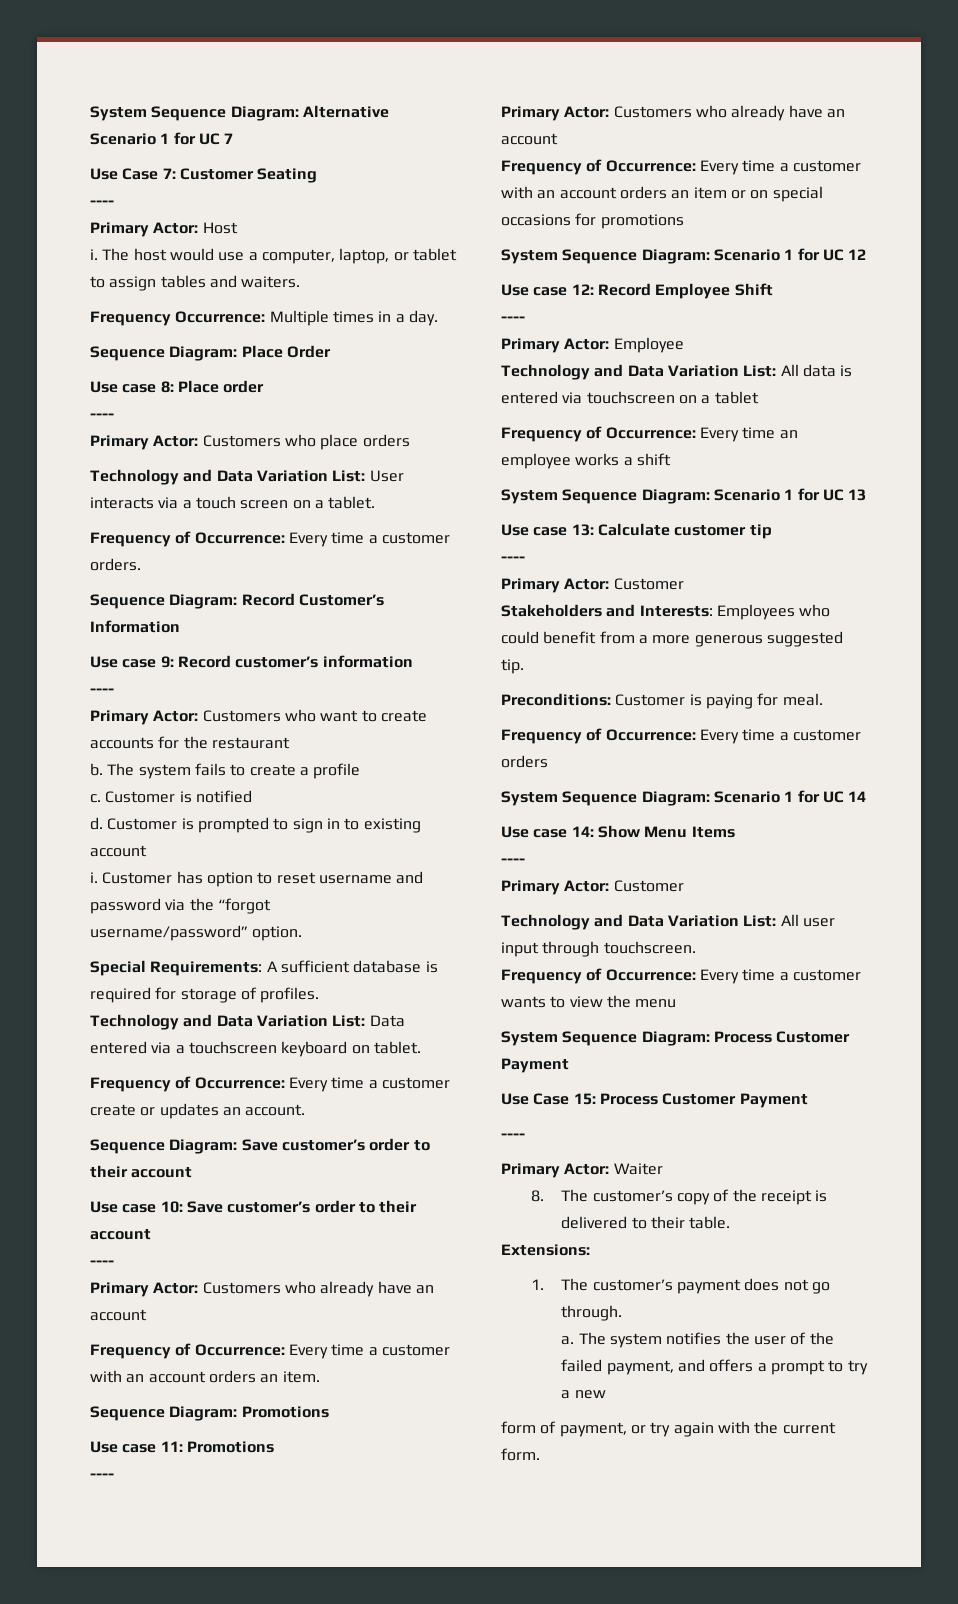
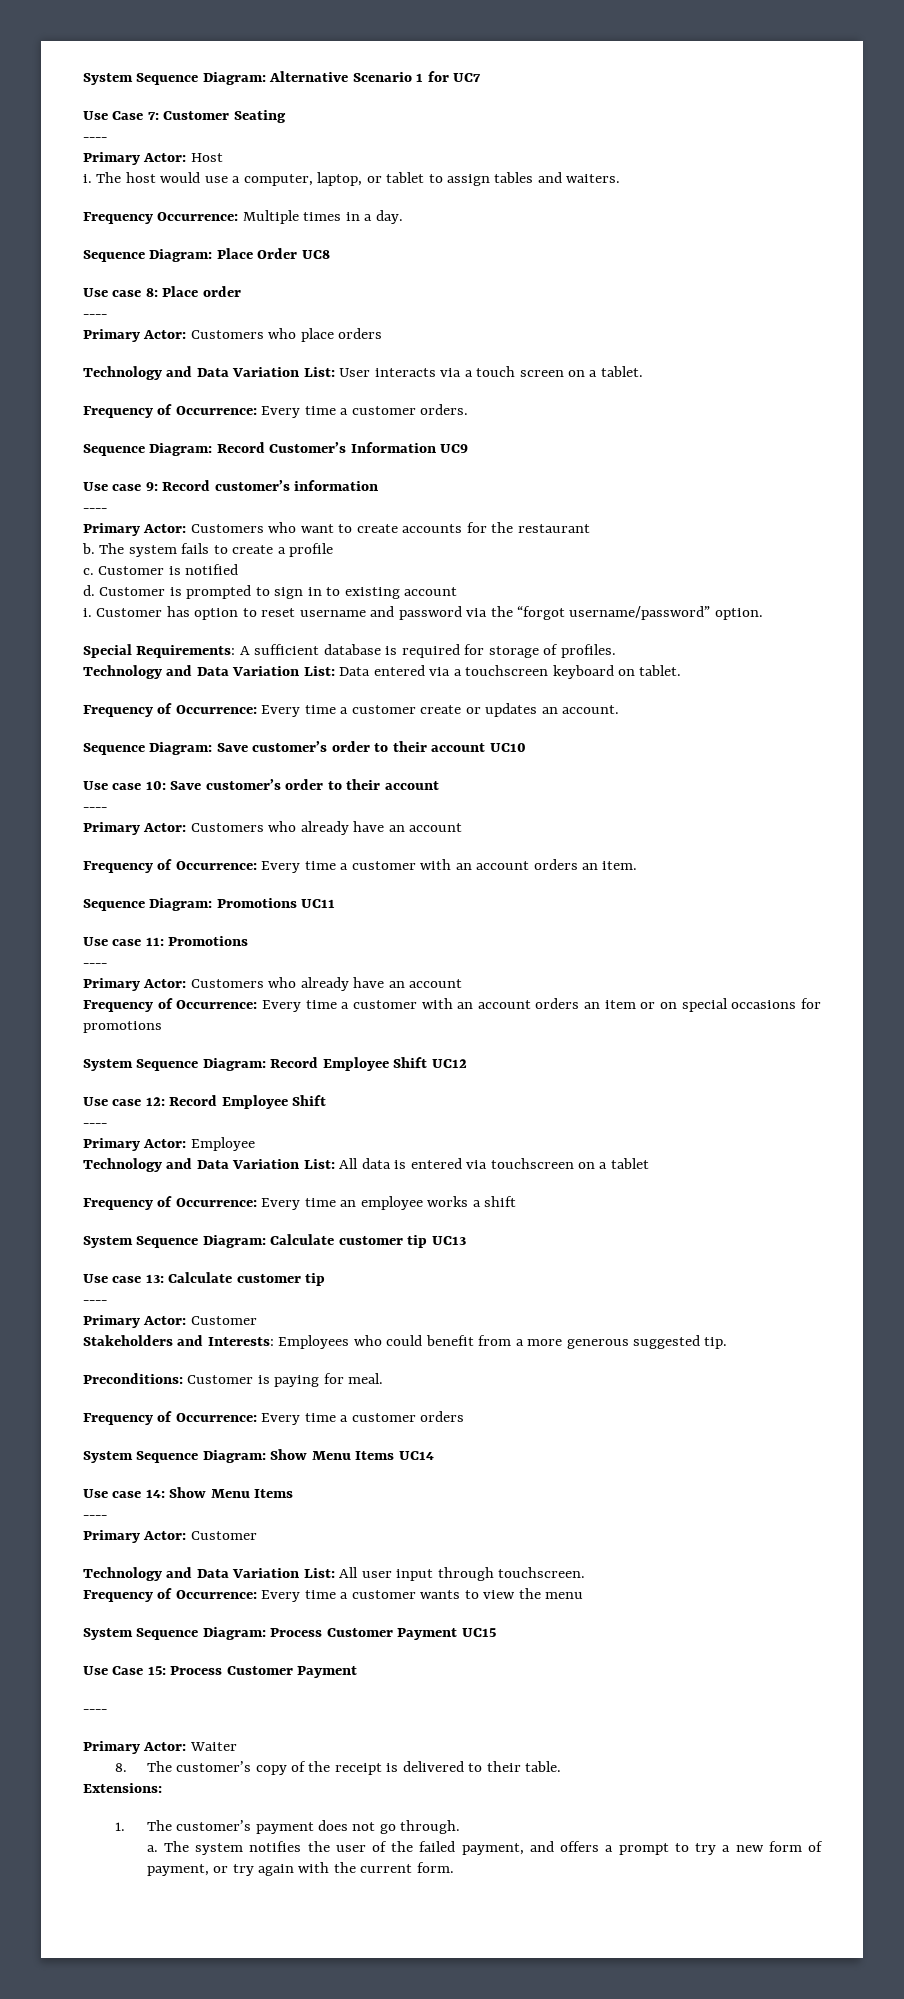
- System Sequence Diagram: Alternative Scenario 1 for UC 7
+ System Sequence Diagram: Alternative Scenario 1 for UC7
- Sequence Diagram: Place Order
+ Sequence Diagram: Place Order UC8
- Sequence Diagram: Record Customer’s Information
+ Sequence Diagram: Record Customer’s Information UC9
- Customer has option to reset username and password via the “forgot
- username/password” option.
+ Customer has option to reset username and password via the “forgot username/password” option.
- Sequence Diagram: Save customer’s order to their account
+ Sequence Diagram: Save customer’s order to their account UC10
- Sequence Diagram: Promotions
+ Sequence Diagram: Promotions UC11
- System Sequence Diagram: Scenario 1 for UC 12
+ System Sequence Diagram: Record Employee Shift UC12
- System Sequence Diagram: Scenario 1 for UC 13
+ System Sequence Diagram: Calculate customer tip UC13
- System Sequence Diagram: Scenario 1 for UC 14
+ System Sequence Diagram: Show Menu Items UC14
- System Sequence Diagram: Process Customer Payment
+ System Sequence Diagram: Process Customer Payment UC15
- The system notifies the user of the failed payment, and offers a prompt to try a new
- form of payment, or try again with the current form.
+ The system notifies the user of the failed payment, and offers a prompt to try a new form of payment, or try again with the current form.

